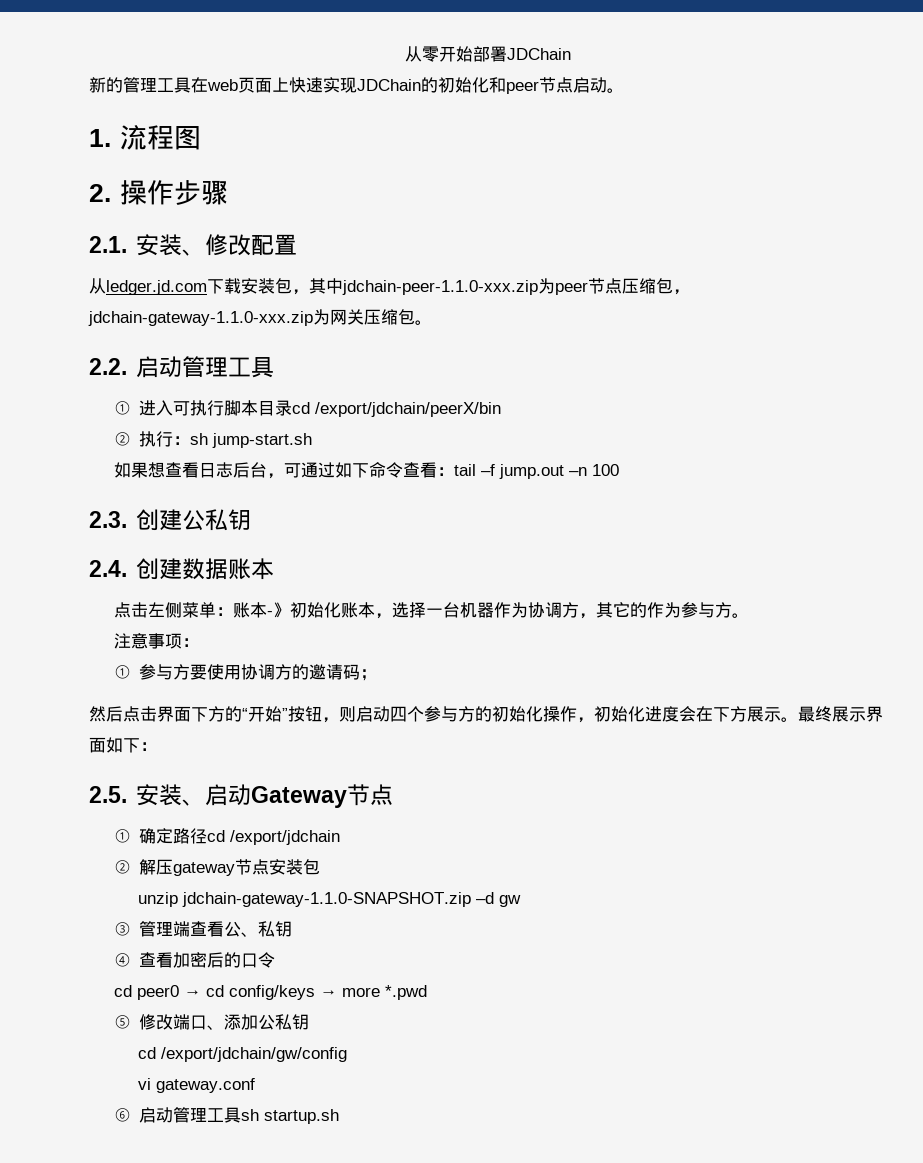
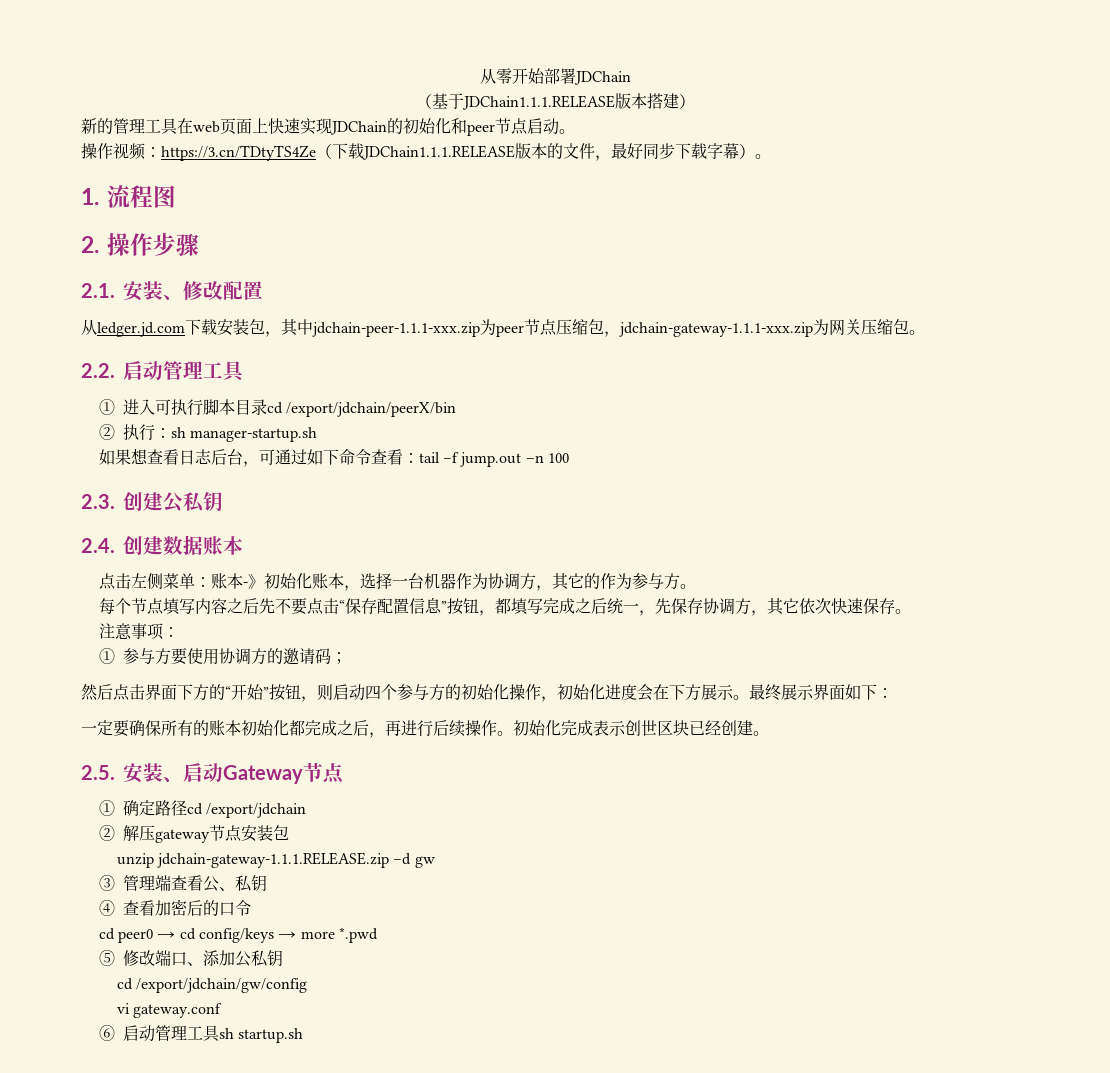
+ （基于JDChain1.1.1.RELEASE版本搭建）
+ 操作视频：https://3.cn/TDtyTS4Ze（下载JDChain1.1.1.RELEASE版本的文件，最好同步下载字幕）。
- 从ledger.jd.com下载安装包，其中jdchain-peer-1.1.0-xxx.zip为peer节点压缩包，jdchain-gateway-1.1.0-xxx.zip为网关压缩包。
+ 从ledger.jd.com下载安装包，其中jdchain-peer-1.1.1-xxx.zip为peer节点压缩包，jdchain-gateway-1.1.1-xxx.zip为网关压缩包。
- ②执行：sh jump-start.sh
+ ②执行：sh manager-startup.sh
+ 每个节点填写内容之后先不要点击“保存配置信息”按钮，都填写完成之后统一，先保存协调方，其它依次快速保存。
+ 一定要确保所有的账本初始化都完成之后，再进行后续操作。初始化完成表示创世区块已经创建。
- unzip jdchain-gateway-1.1.0-SNAPSHOT.zip –d gw
+ unzip jdchain-gateway-1.1.1.RELEASE.zip –d gw

